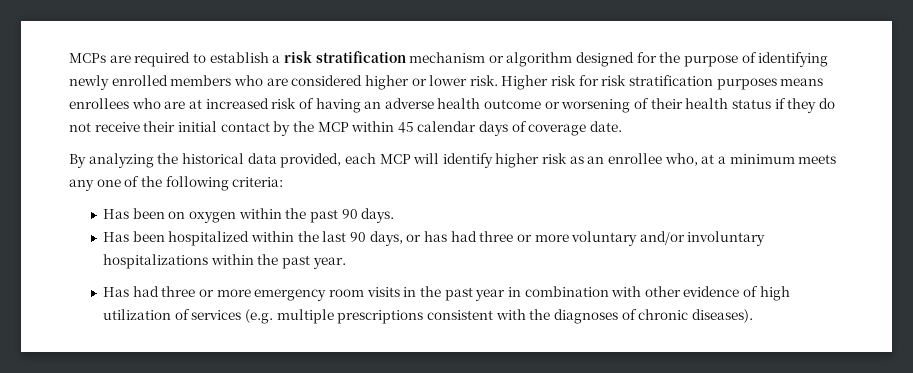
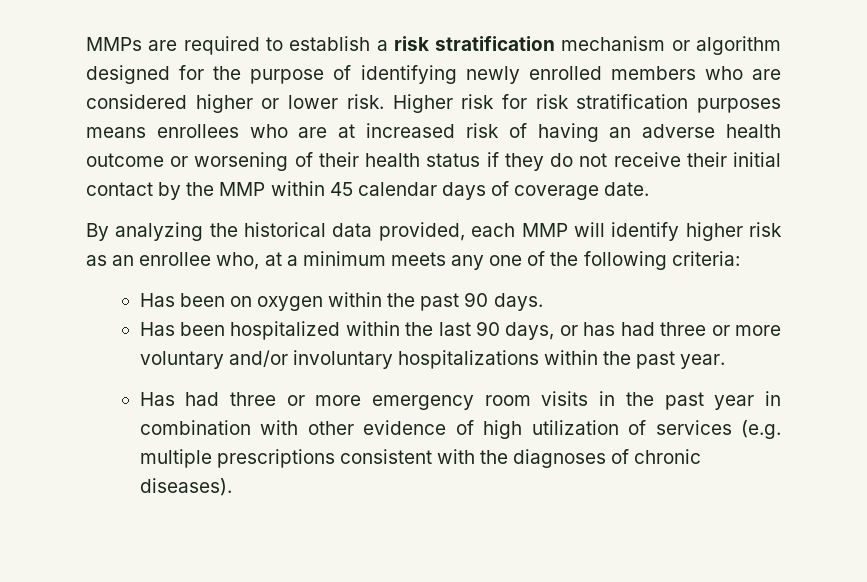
- MCPs are required to establish a risk stratification mechanism or algorithm designed for the purpose of identifying newly enrolled members who are considered higher or lower risk.
+ MMPs are required to establish a risk stratification mechanism or algorithm designed for the purpose of identifying newly enrolled members who are considered higher or lower risk.
- Higher risk for risk stratification purposes means enrollees who are at increased risk of having an adverse health outcome or worsening of their health status if they do not receive their initial contact by the MCP within 45 calendar days of coverage date.
+ Higher risk for risk stratification purposes means enrollees who are at increased risk of having an adverse health outcome or worsening of their health status if they do not receive their initial contact by the MMP within 45 calendar days of coverage date.
- By analyzing the historical data provided, each MCP will identify higher risk as an enrollee who, at a minimum meets any one of the following criteria:
+ By analyzing the historical data provided, each MMP will identify higher risk as an enrollee who, at a minimum meets any one of the following criteria:

